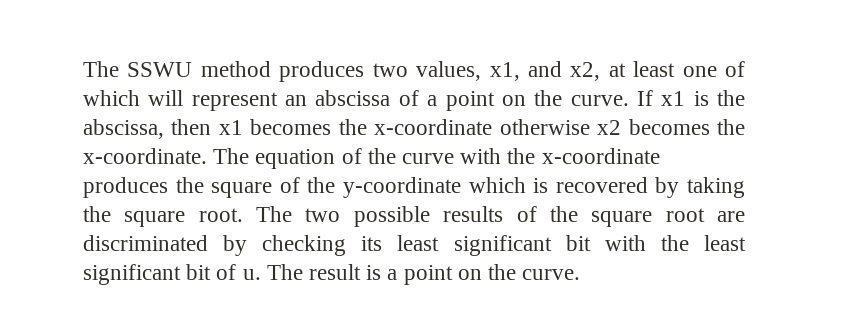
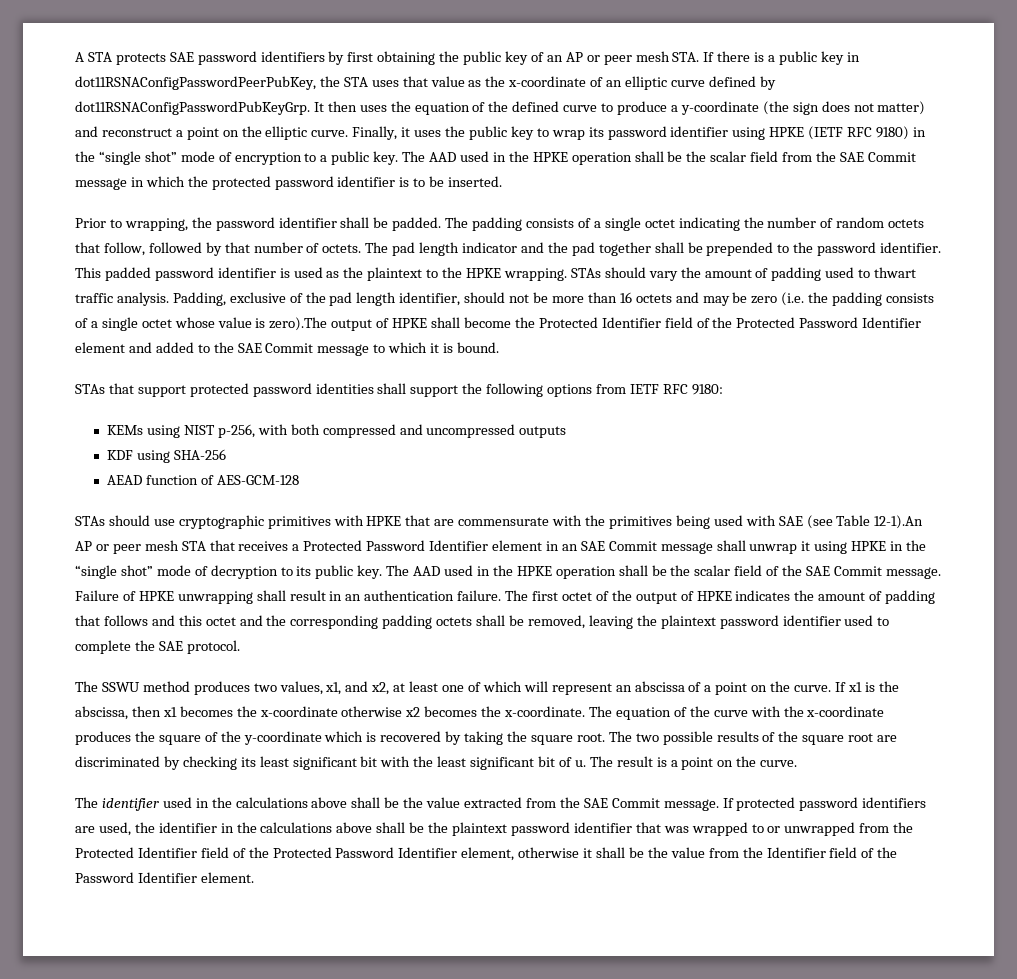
+ A STA protects SAE password identifiers by first obtaining the public key of an AP or peer mesh STA. If there is a public key in dot11RSNAConfigPasswordPeerPubKey, the STA uses that value as the x-coordinate of an elliptic curve defined by dot11RSNAConfigPasswordPubKeyGrp. It then uses the equation of the defined curve to produce a y-coordinate (the sign does not matter) and reconstruct a point on the elliptic curve. Finally, it uses the public key to wrap its password identifier using HPKE (IETF RFC 9180) in the “single shot” mode of encryption to a public key. The AAD used in the HPKE operation shall be the scalar field from the SAE Commit message in which the protected password identifier is to be inserted.
+ Prior to wrapping, the password identifier shall be padded. The padding consists of a single octet indicating the number of random octets that follow, followed by that number of octets. The pad length indicator and the pad together shall be prepended to the password identifier. This padded password identifier is used as the plaintext to the HPKE wrapping. STAs should vary the amount of padding used to thwart traffic analysis. Padding, exclusive of the pad length identifier, should not be more than 16 octets and may be zero (i.e. the padding consists of a single octet whose value is zero).The output of HPKE shall become the Protected Identifier field of the Protected Password Identifier element and added to the SAE Commit message to which it is bound.
+ STAs that support protected password identities shall support the following options from IETF RFC 9180:
+ KEMs using NIST p-256, with both compressed and uncompressed outputs
+ KDF using SHA-256
+ AEAD function of AES-GCM-128
+ STAs should use cryptographic primitives with HPKE that are commensurate with the primitives being used with SAE (see Table 12-1).An AP or peer mesh STA that receives a Protected Password Identifier element in an SAE Commit message shall unwrap it using HPKE in the “single shot” mode of decryption to its public key. The AAD used in the HPKE operation shall be the scalar field of the SAE Commit message. Failure of HPKE unwrapping shall result in an authentication failure. The first octet of the output of HPKE indicates the amount of padding that follows and this octet and the corresponding padding octets shall be removed, leaving the plaintext password identifier used to complete the SAE protocol.
+ The identifier used in the calculations above shall be the value extracted from the SAE Commit message. If protected password identifiers are used, the identifier in the calculations above shall be the plaintext password identifier that was wrapped to or unwrapped from the Protected Identifier field of the Protected Password Identifier element, otherwise it shall be the value from the Identifier field of the Password Identifier element.

